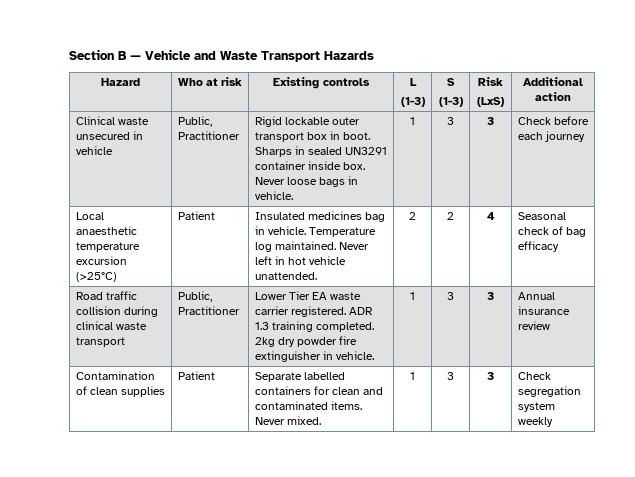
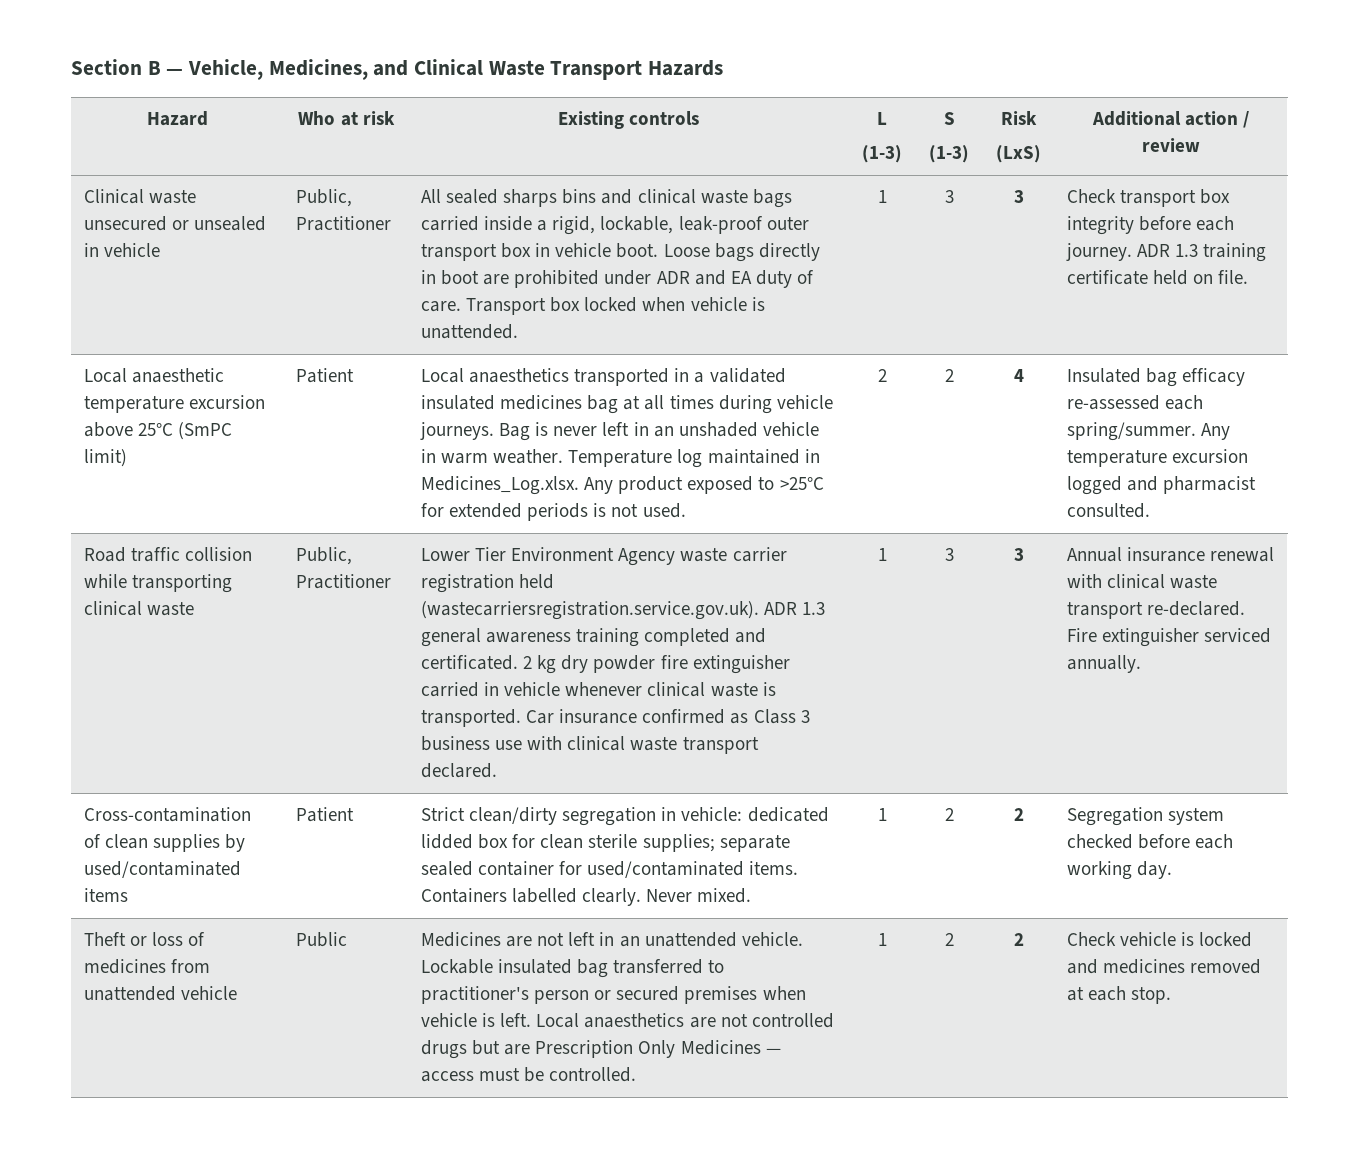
- Section B — Vehicle and Waste Transport Hazards
+ Section B — Vehicle, Medicines, and Clinical Waste Transport Hazards
  Hazard | Who at risk | Existing controls | L
  (1-3) | S
  (1-3) | Risk
- (LxS) | Additional action
+ (LxS) | Additional action / review
- Clinical waste unsecured in vehicle
+ Clinical waste unsecured or unsealed in vehicle
- Rigid lockable outer transport box in boot. Sharps in sealed UN3291 container inside box. Never loose bags in vehicle. | 1 | 3 | 3 | Check before each journey
- Local anaesthetic temperature excursion (>25°C) | Patient | Insulated medicines bag in vehicle. Temperature log maintained. Never left in hot vehicle unattended. | 2 | 2 | 4 | Seasonal check of bag efficacy
+ All sealed sharps bins and clinical waste bags carried inside a rigid, lockable, leak-proof outer transport box in vehicle boot. Loose bags directly in boot are prohibited under ADR and EA duty of care. Transport box locked when vehicle is unattended. | 1 | 3 | 3 | Check transport box integrity before each journey. ADR 1.3 training certificate held on file.
+ Local anaesthetic temperature excursion above 25°C (SmPC limit) | Patient | Local anaesthetics transported in a validated insulated medicines bag at all times during vehicle journeys. Bag is never left in an unshaded vehicle in warm weather. Temperature log maintained in Medicines_Log.xlsx. Any product exposed to >25°C for extended periods is not used. | 2 | 2 | 4 | Insulated bag efficacy re-assessed each spring/summer. Any temperature excursion logged and pharmacist consulted.
- Road traffic collision during clinical waste transport
+ Road traffic collision while transporting clinical waste
- Lower Tier EA waste carrier registered. ADR 1.3 training completed. 2kg dry powder fire extinguisher in vehicle.
+ Lower Tier Environment Agency waste carrier registration held (wastecarriersregistration.service.gov.uk). ADR 1.3 general awareness training completed and certificated. 2 kg dry powder fire extinguisher carried in vehicle whenever clinical waste is transported. Car insurance confirmed as Class 3 business use with clinical waste transport declared.
- Annual insurance review
- Contamination of clean supplies | Patient | Separate labelled containers for clean and contaminated items. Never mixed. | 1 | 3 | 3 | Check segregation system weekly
+ Annual insurance renewal with clinical waste transport re-declared. Fire extinguisher serviced annually.
+ Cross-contamination of clean supplies by used/contaminated items | Patient | Strict clean/dirty segregation in vehicle: dedicated lidded box for clean sterile supplies; separate sealed container for used/contaminated items. Containers labelled clearly. Never mixed. | 1 | 2 | 2 | Segregation system checked before each working day.
+ Theft or loss of medicines from unattended vehicle | Public | Medicines are not left in an unattended vehicle. Lockable insulated bag transferred to practitioner's person or secured premises when vehicle is left. Local anaesthetics are not controlled drugs but are Prescription Only Medicines — access must be controlled. | 1 | 2 | 2 | Check vehicle is locked and medicines removed at each stop.

